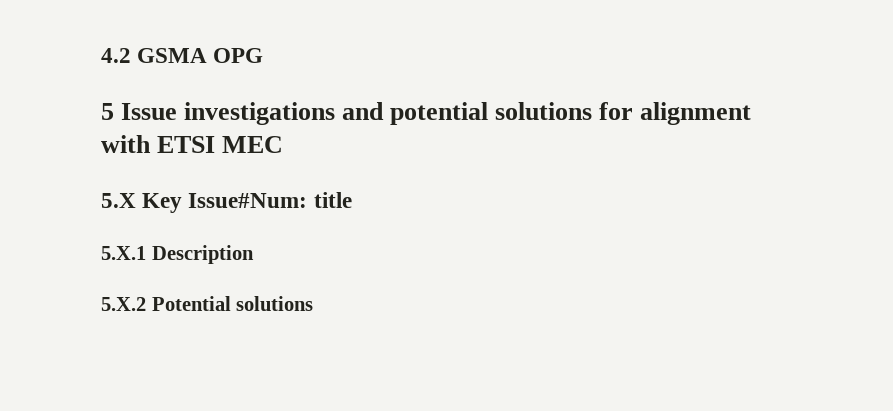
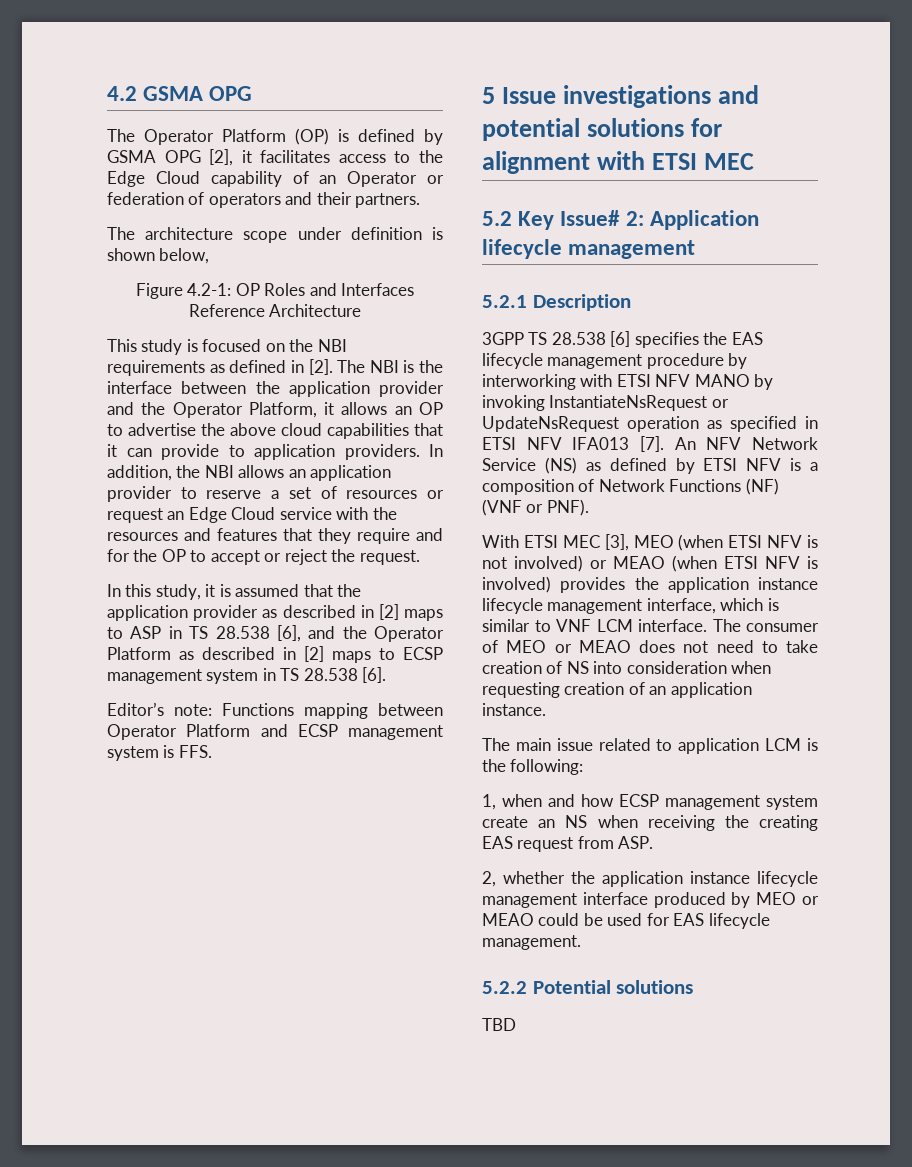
+ The Operator Platform (OP) is defined by GSMA OPG [2], it facilitates access to the Edge Cloud capability of an Operator or federation of operators and their partners.
+ The architecture scope under definition is shown below,
+ Figure 4.2-1: OP Roles and Interfaces Reference Architecture
+ This study is focused on the NBI requirements as defined in [2]. The NBI is the interface between the application provider and the Operator Platform, it allows an OP to advertise the above cloud capabilities that it can provide to application providers. In addition, the NBI allows an application provider to reserve a set of resources or request an Edge Cloud service with the resources and features that they require and for the OP to accept or reject the request.
+ In this study, it is assumed that the application provider as described in [2] maps to ASP in TS 28.538 [6], and the Operator Platform as described in [2] maps to ECSP management system in TS 28.538 [6].
+ Editor’s note: Functions mapping between Operator Platform and ECSP management system is FFS.
- 5.X Key Issue#Num: title
- 5.X.1 Description
- 5.X.2 Potential solutions
+ 5.2 Key Issue# 2: Application lifecycle management
+ 5.2.1 Description
+ 3GPP TS 28.538 [6] specifies the EAS lifecycle management procedure by interworking with ETSI NFV MANO by invoking InstantiateNsRequest or UpdateNsRequest operation as specified in ETSI NFV IFA013 [7]. An NFV Network Service (NS) as defined by ETSI NFV is a composition of Network Functions (NF) (VNF or PNF).
+ With ETSI MEC [3], MEO (when ETSI NFV is not involved) or MEAO (when ETSI NFV is involved) provides the application instance lifecycle management interface, which is similar to VNF LCM interface. The consumer of MEO or MEAO does not need to take creation of NS into consideration when requesting creation of an application instance.
+ The main issue related to application LCM is the following:
+ 1, when and how ECSP management system create an NS when receiving the creating EAS request from ASP.
+ 2, whether the application instance lifecycle management interface produced by MEO or MEAO could be used for EAS lifecycle management.
+ 5.2.2 Potential solutions
+ TBD

